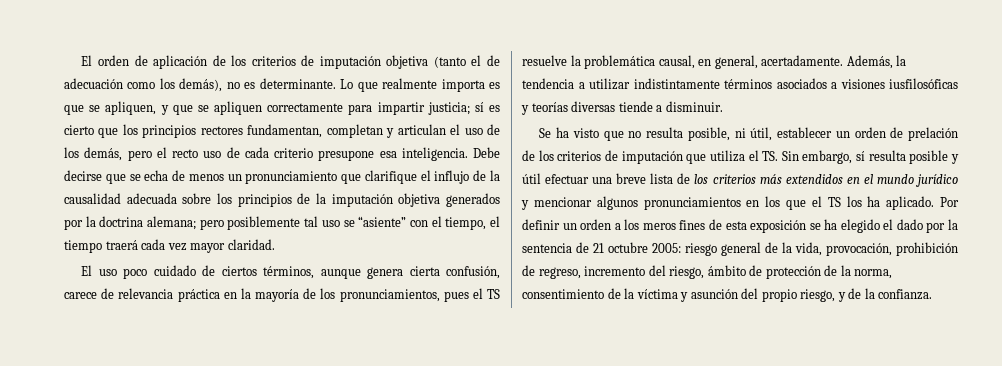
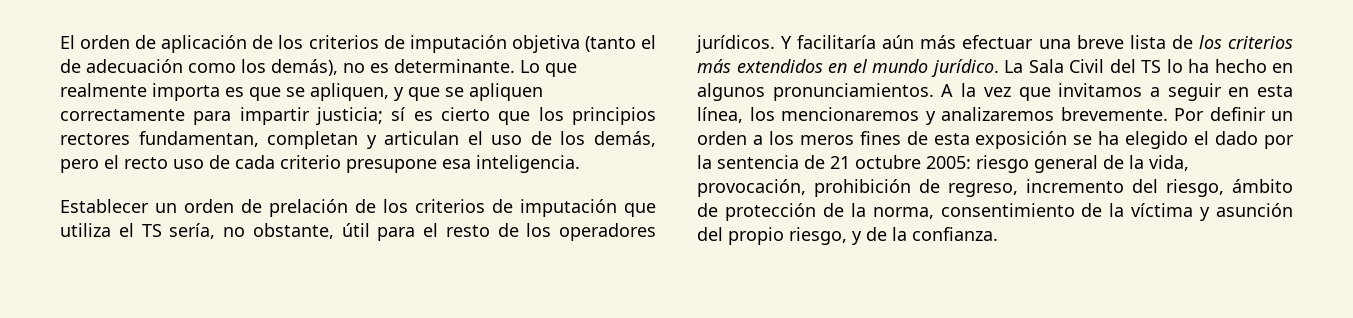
- sí es cierto que los principios rectores fundamentan, completan y articulan el uso de los demás, pero el recto uso de cada criterio presupone esa inteligencia. Debe decirse que se echa de menos un pronunciamiento que clarifique el influjo de la causalidad adecuada sobre los principios de la imputación objetiva generados por la doctrina alemana; pero posiblemente tal uso se “asiente” con el tiempo, el tiempo traerá cada vez mayor claridad.
- El uso poco cuidado de ciertos términos, aunque genera cierta confusión, carece de relevancia práctica en la mayoría de los pronunciamientos, pues el TS resuelve la problemática causal, en general, acertadamente. Además, la tendencia a utilizar indistintamente términos asociados a visiones iusfilosóficas y teorías diversas tiende a disminuir.
- Se ha visto que no resulta posible, ni útil, establecer un orden de prelación de los criterios de imputación que utiliza el TS. Sin embargo, sí resulta posible y útil efectuar una breve lista de los criterios más extendidos en el mundo jurídico y mencionar algunos pronunciamientos en los que el TS los ha aplicado.
+ sí es cierto que los principios rectores fundamentan, completan y articulan el uso de los demás, pero el recto uso de cada criterio presupone esa inteligencia.
+ Establecer un orden de prelación de los criterios de imputación que utiliza el TS sería, no obstante, útil para el resto de los operadores jurídicos. Y facilitaría aún más efectuar una breve lista de los criterios más extendidos en el mundo jurídico. La Sala Civil del TS lo ha hecho en algunos pronunciamientos. A la vez que invitamos a seguir en esta línea, los mencionaremos y analizaremos brevemente.

